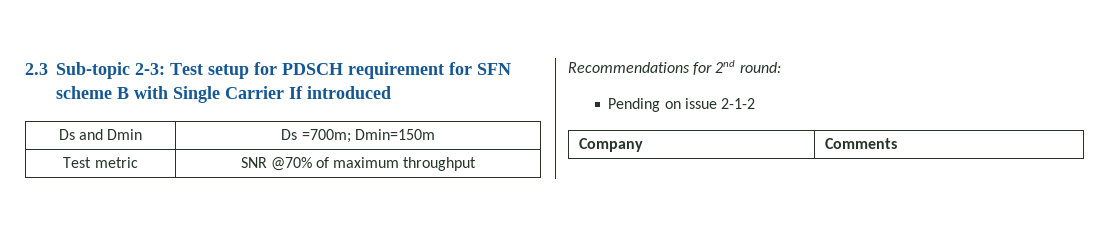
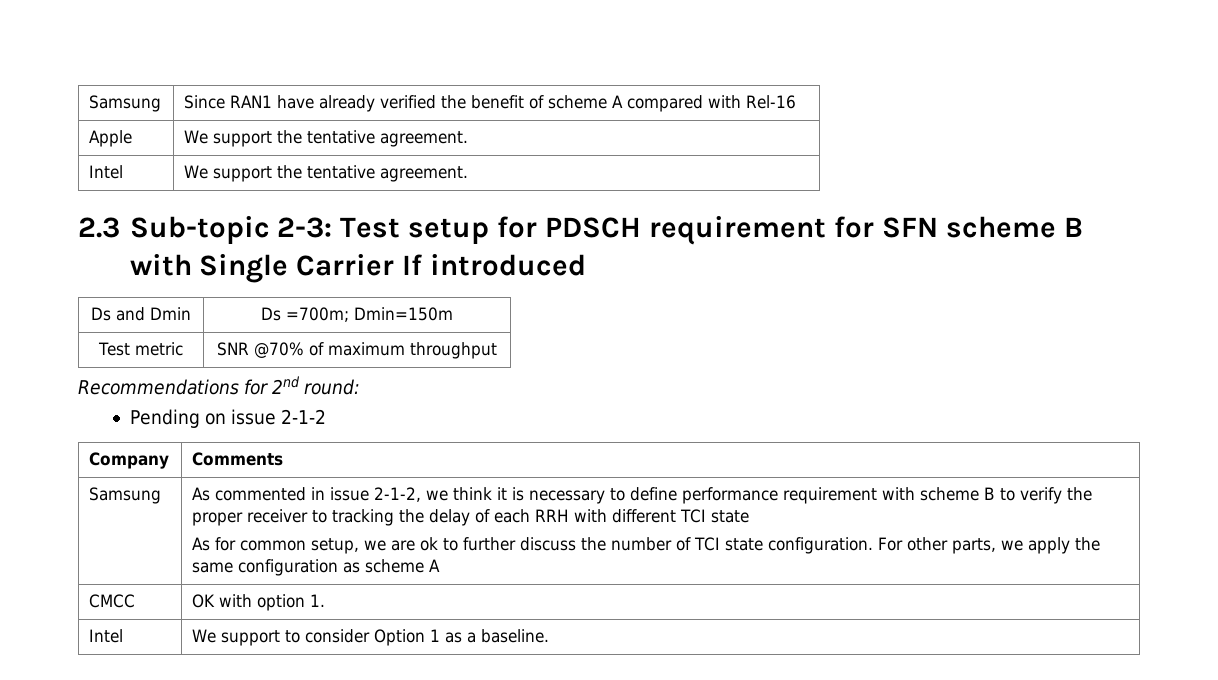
+ Samsung | Since RAN1 have already verified the benefit of scheme A compared with Rel-16
+ Apple | We support the tentative agreement.
+ Intel | We support the tentative agreement.
+ Samsung | As commented in issue 2-1-2, we think it is necessary to define performance requirement with scheme B to verify the proper receiver to tracking the delay of each RRH with different TCI state
+ As for common setup, we are ok to further discuss the number of TCI state configuration. For other parts, we apply the same configuration as scheme A
+ CMCC | OK with option 1.
+ Intel | We support to consider Option 1 as a baseline.

